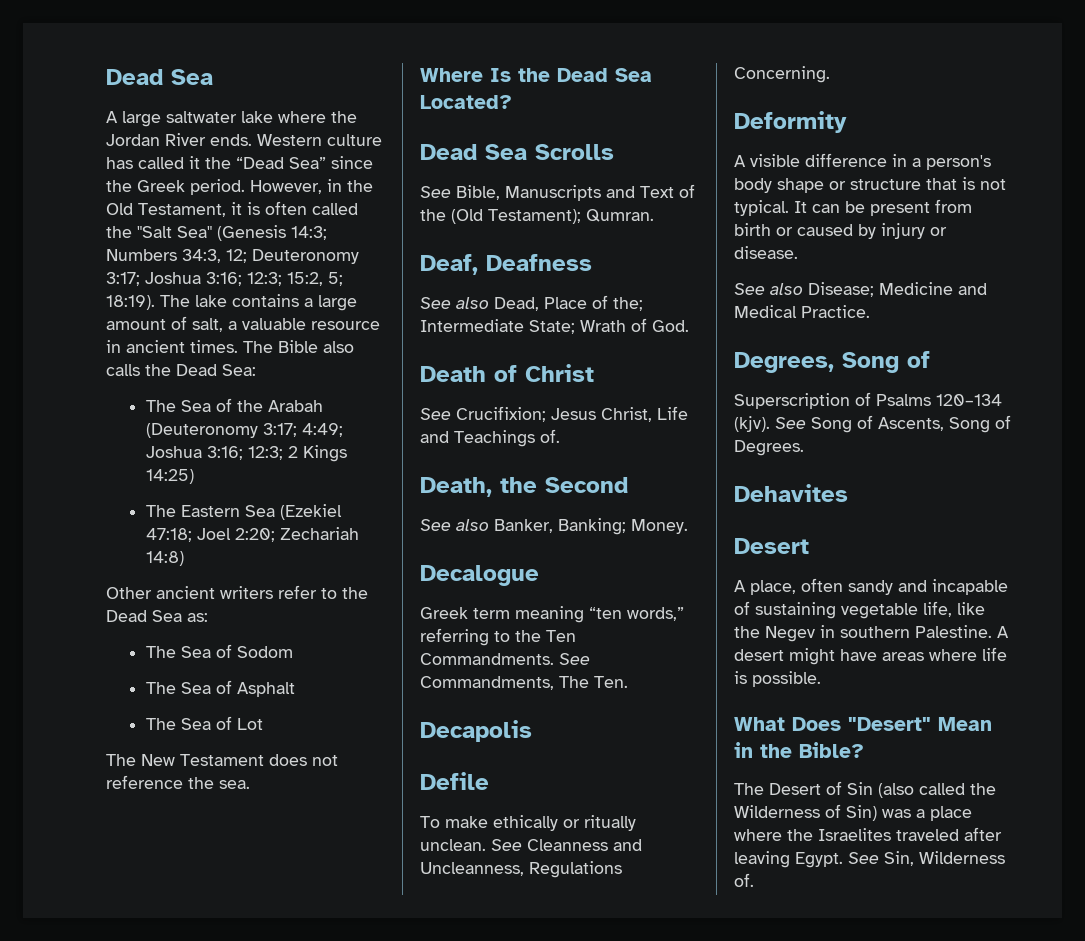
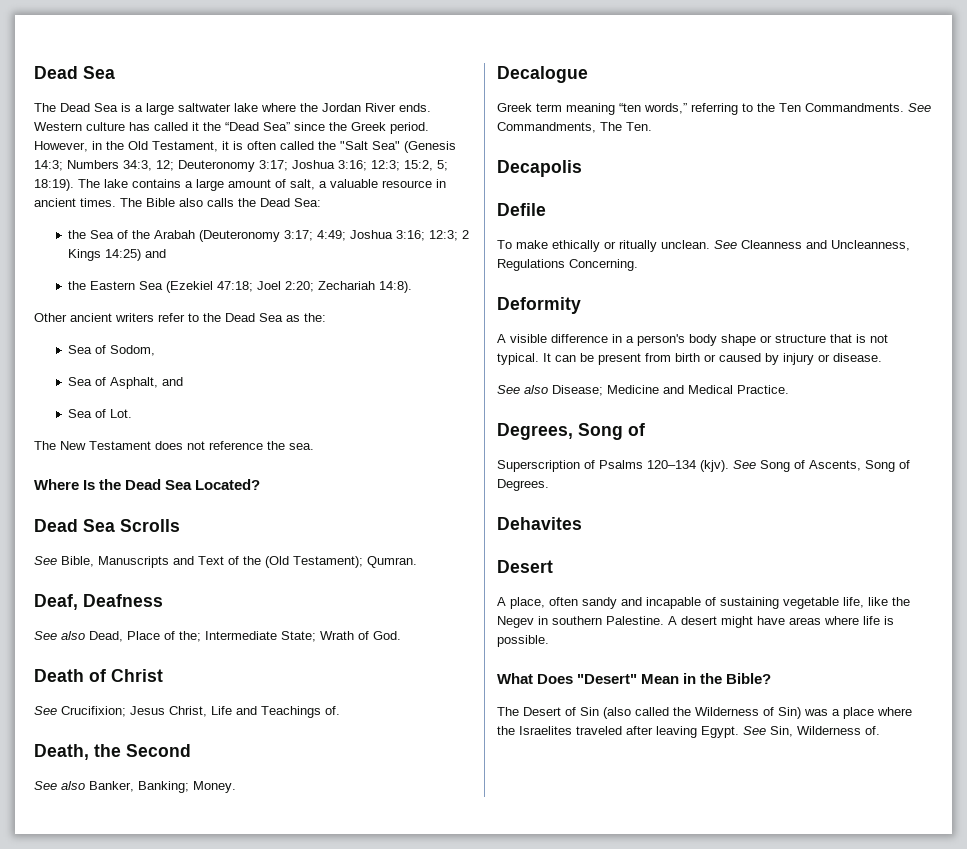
- A large saltwater lake where the Jordan River ends.
+ The Dead Sea is a large saltwater lake where the Jordan River ends.
- The Sea of the Arabah (Deuteronomy 3:17; 4:49; Joshua 3:16; 12:3; 2 Kings 14:25)
- The Eastern Sea (Ezekiel 47:18; Joel 2:20; Zechariah 14:8)
+ the Sea of the Arabah (Deuteronomy 3:17; 4:49; Joshua 3:16; 12:3; 2 Kings 14:25) and
+ the Eastern Sea (Ezekiel 47:18; Joel 2:20; Zechariah 14:8).
- Other ancient writers refer to the Dead Sea as:
- The Sea of Sodom
- The Sea of Asphalt
- The Sea of Lot
+ Other ancient writers refer to the Dead Sea as the:
+ Sea of Sodom,
+ Sea of Asphalt, and
+ Sea of Lot.

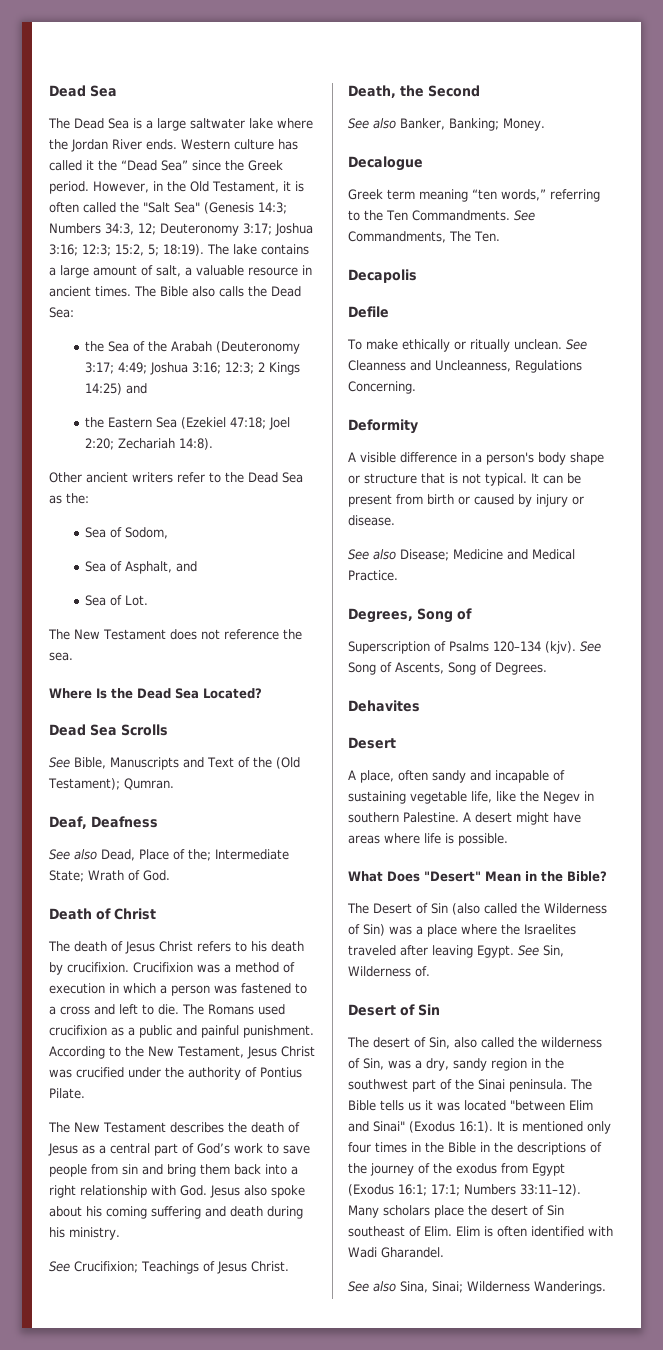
- See Crucifixion; Jesus Christ, Life and Teachings of.
+ The death of Jesus Christ refers to his death by crucifixion. Crucifixion was a method of execution in which a person was fastened to a cross and left to die. The Romans used crucifixion as a public and painful punishment. According to the New Testament, Jesus Christ was crucified under the authority of Pontius Pilate.
+ The New Testament describes the death of Jesus as a central part of God’s work to save people from sin and bring them back into a right relationship with God. Jesus also spoke about his coming suffering and death during his ministry.
+ See Crucifixion; Teachings of Jesus Christ.
  See Sin, Wilderness of.
+ Desert of Sin
+ The desert of Sin, also called the wilderness of Sin, was a dry, sandy region in the southwest part of the Sinai peninsula. The Bible tells us it was located "between Elim and Sinai" (Exodus 16:1). It is mentioned only four times in the Bible in the descriptions of the journey of the exodus from Egypt (Exodus 16:1; 17:1; Numbers 33:11–12). Many scholars place the desert of Sin southeast of Elim. Elim is often identified with Wadi Gharandel.
+ See also Sina, Sinai; Wilderness Wanderings.

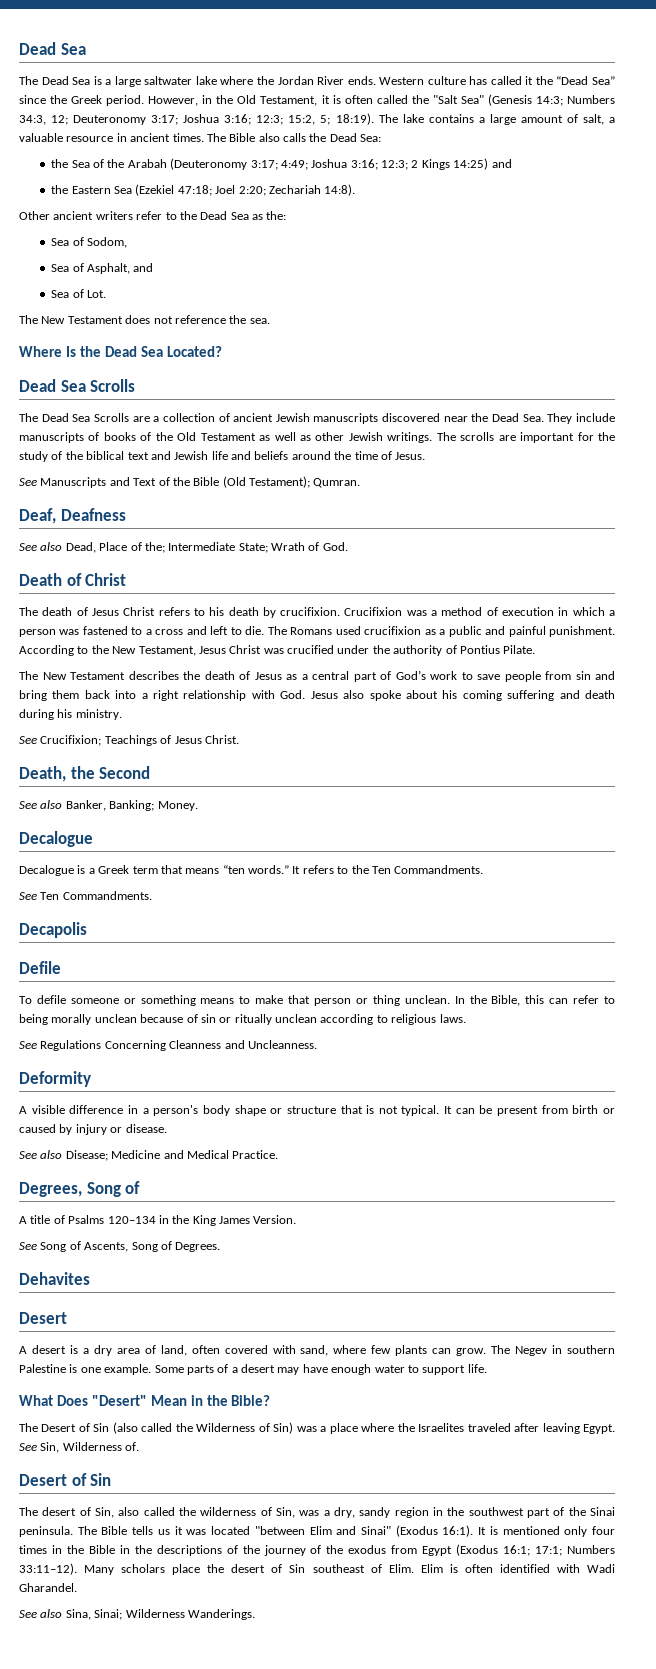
- See Bible, Manuscripts and Text of the (Old Testament); Qumran.
+ The Dead Sea Scrolls are a collection of ancient Jewish manuscripts discovered near the Dead Sea. They include manuscripts of books of the Old Testament as well as other Jewish writings. The scrolls are important for the study of the biblical text and Jewish life and beliefs around the time of Jesus.
+ See Manuscripts and Text of the Bible (Old Testament); Qumran.
- Greek term meaning “ten words,” referring to the Ten Commandments. See Commandments, The Ten.
+ Decalogue is a Greek term that means “ten words.” It refers to the Ten Commandments.
+ See Ten Commandments.
- To make ethically or ritually unclean. See Cleanness and Uncleanness, Regulations Concerning.
+ To defile someone or something means to make that person or thing unclean. In the Bible, this can refer to being morally unclean because of sin or ritually unclean according to religious laws.
+ See Regulations Concerning Cleanness and Uncleanness.
- Superscription of Psalms 120–134 (kjv). See Song of Ascents, Song of Degrees.
+ A title of Psalms 120–134 in the King James Version.
+ See Song of Ascents, Song of Degrees.
- A place, often sandy and incapable of sustaining vegetable life, like the Negev in southern Palestine. A desert might have areas where life is possible.
+ A desert is a dry area of land, often covered with sand, where few plants can grow. The Negev in southern Palestine is one example. Some parts of a desert may have enough water to support life.

